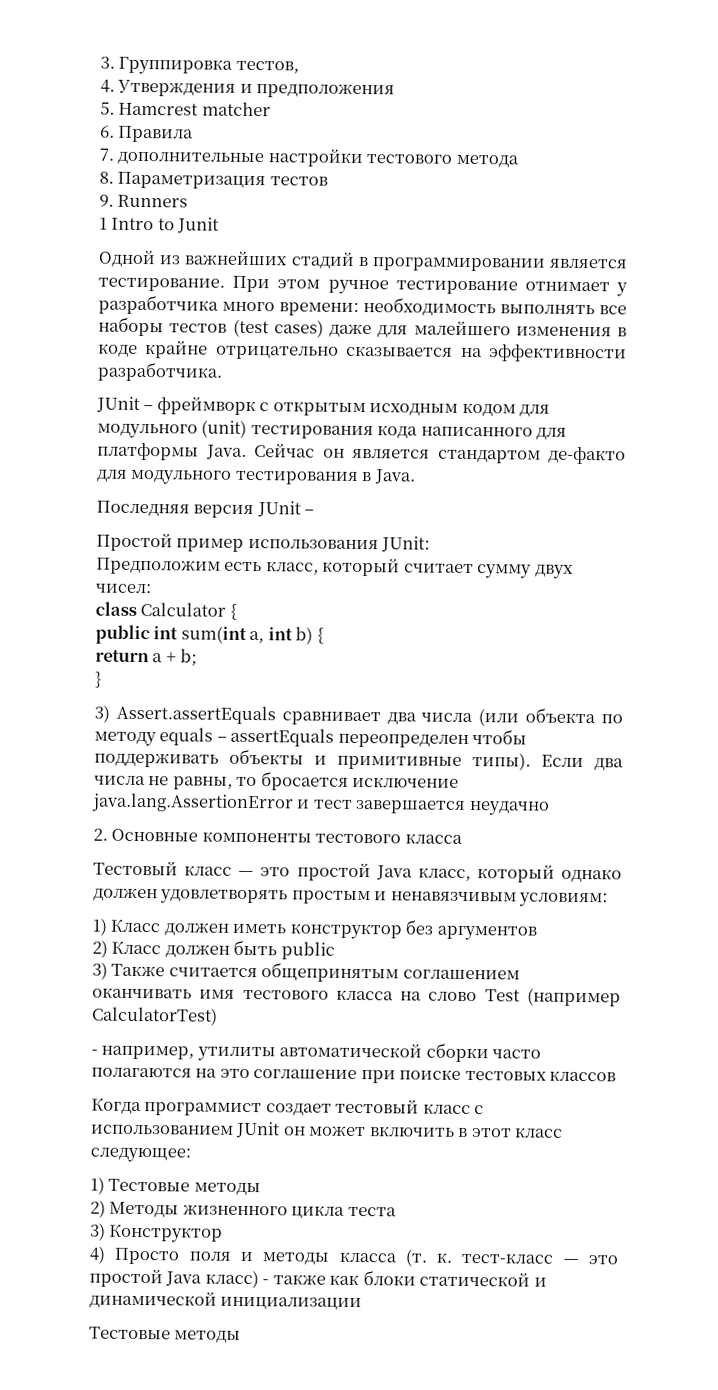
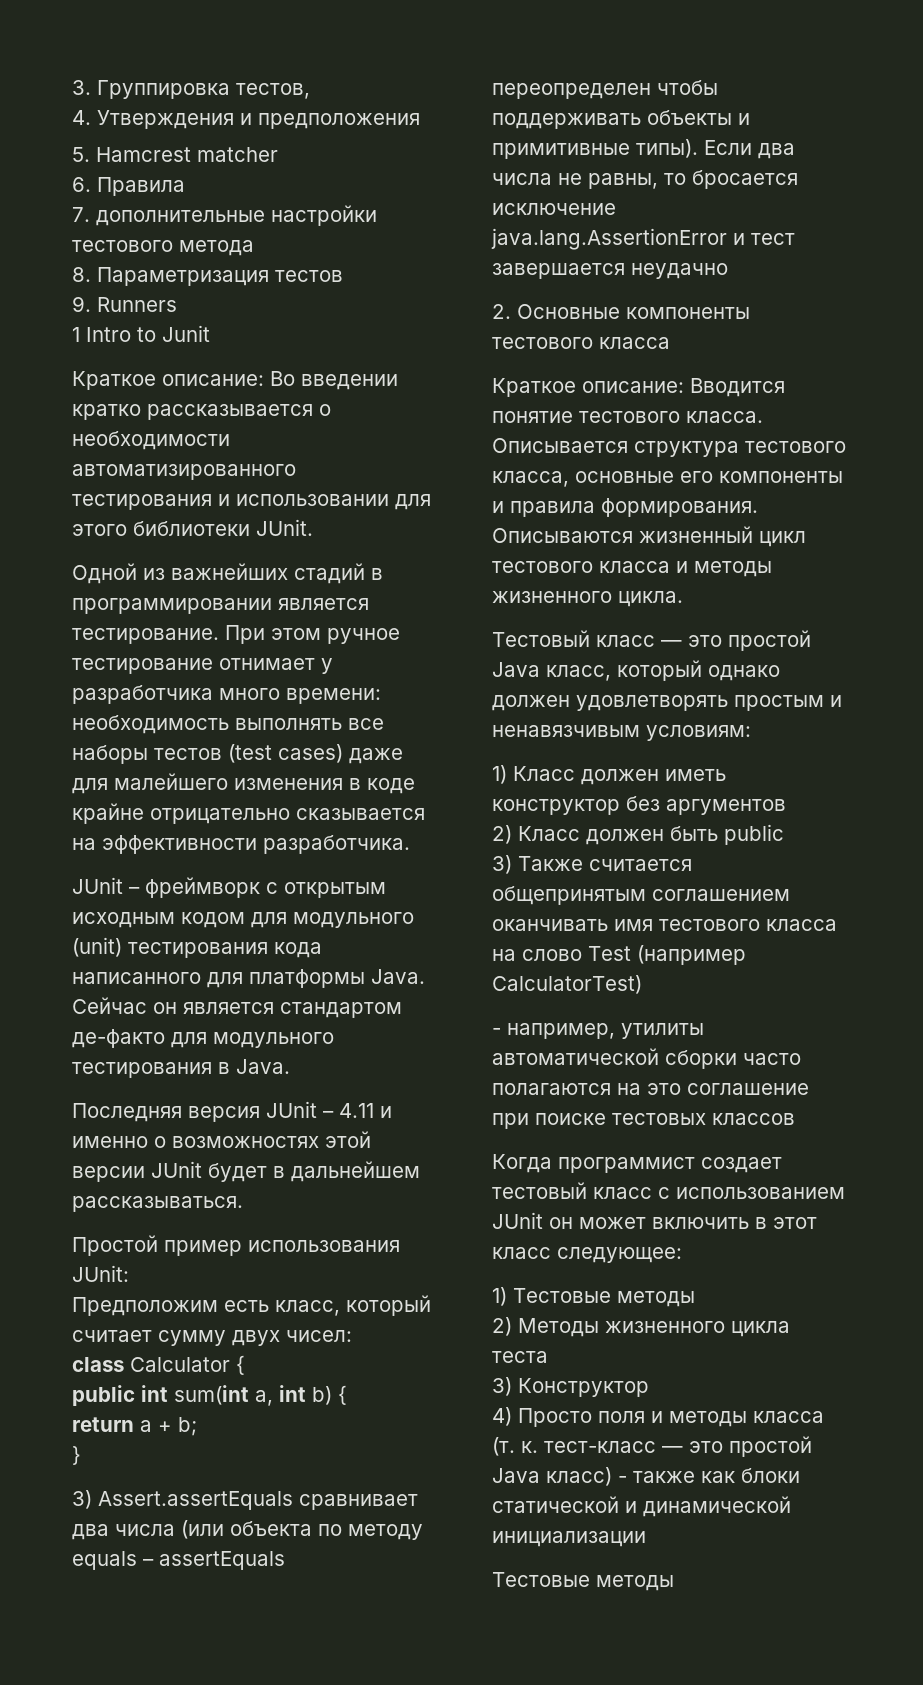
+ Краткое описание: Во введении кратко рассказывается о необходимости автоматизированного тестирования и использовании для этого библиотеки JUnit.
- Последняя версия JUnit –
+ Последняя версия JUnit – 4.11 и именно о возможностях этой версии JUnit будет в дальнейшем рассказываться.
+ Краткое описание: Вводится понятие тестового класса. Описывается структура тестового класса, основные его компоненты и правила формирования. Описываются жизненный цикл тестового класса и методы жизненного цикла.

